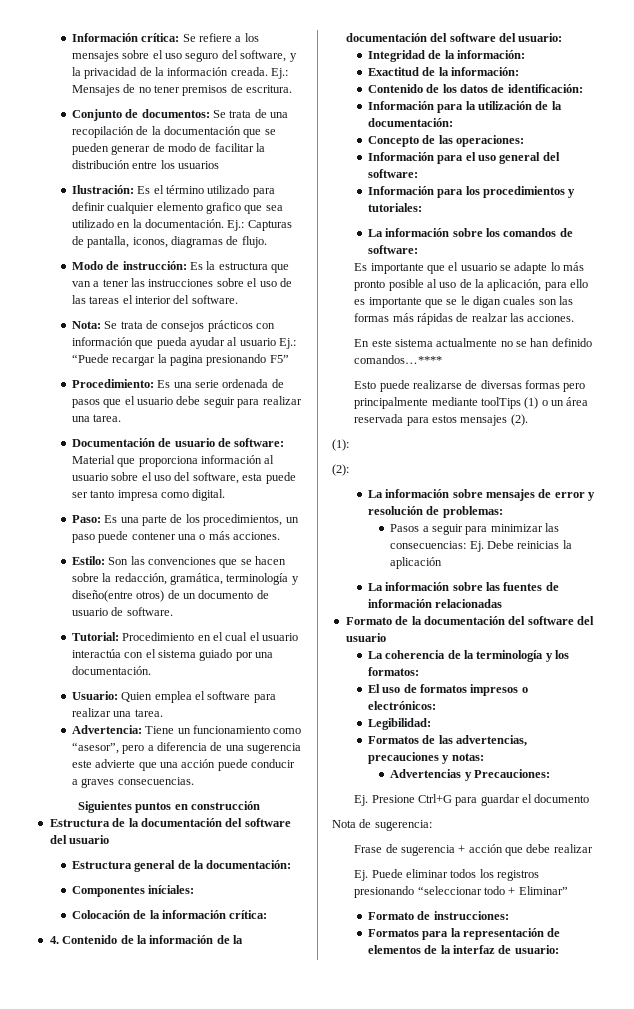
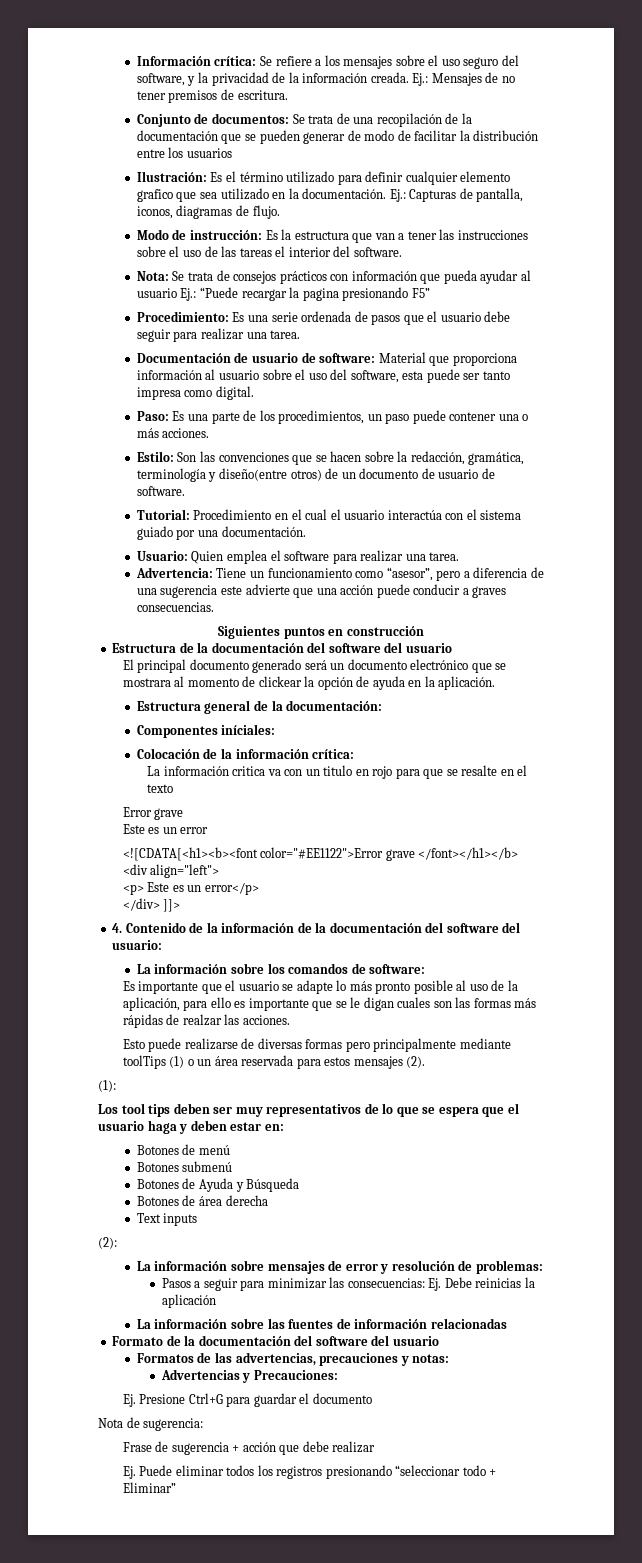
+ El principal documento generado será un documento electrónico que se mostrara al momento de clickear la opción de ayuda en la aplicación.
+ La información critica va con un titulo en rojo para que se resalte en el texto
+ Error grave
+ Este es un error
+ <![CDATA[<h1><b><font color="#EE1122">Error grave </font></h1></b> <div align="left">
+ <p> Este es un error</p>
+ </div> ]]>
- Integridad de la información:
- Exactitud de la información:
- Contenido de los datos de identificación:
- Información para la utilización de la documentación:
- Concepto de las operaciones:
- Información para el uso general del software:
- Información para los procedimientos y tutoriales:
- En este sistema actualmente no se han definido comandos…****
+ Los tool tips deben ser muy representativos de lo que se espera que el usuario haga y deben estar en:
+ Botones de menú
+ Botones submenú
+ Botones de Ayuda y Búsqueda
+ Botones de área derecha
+ Text inputs
- La coherencia de la terminología y los formatos:
- El uso de formatos impresos o electrónicos:
- Legibilidad:
- Formato de instrucciones:
- Formatos para la representación de elementos de la interfaz de usuario:

